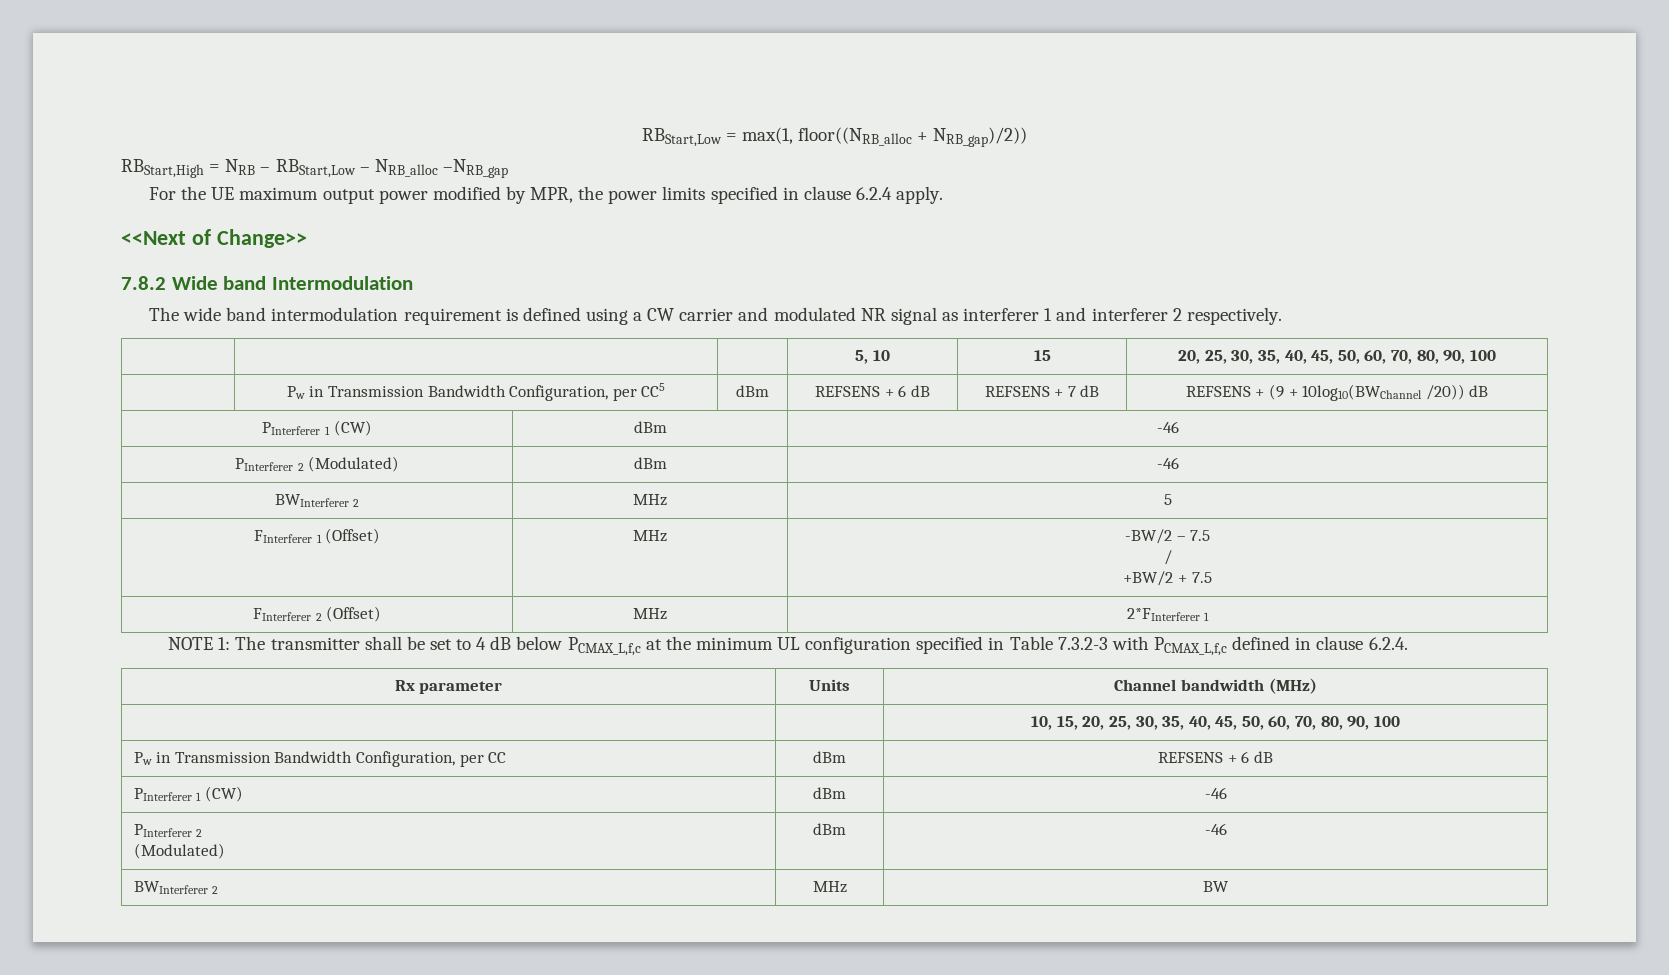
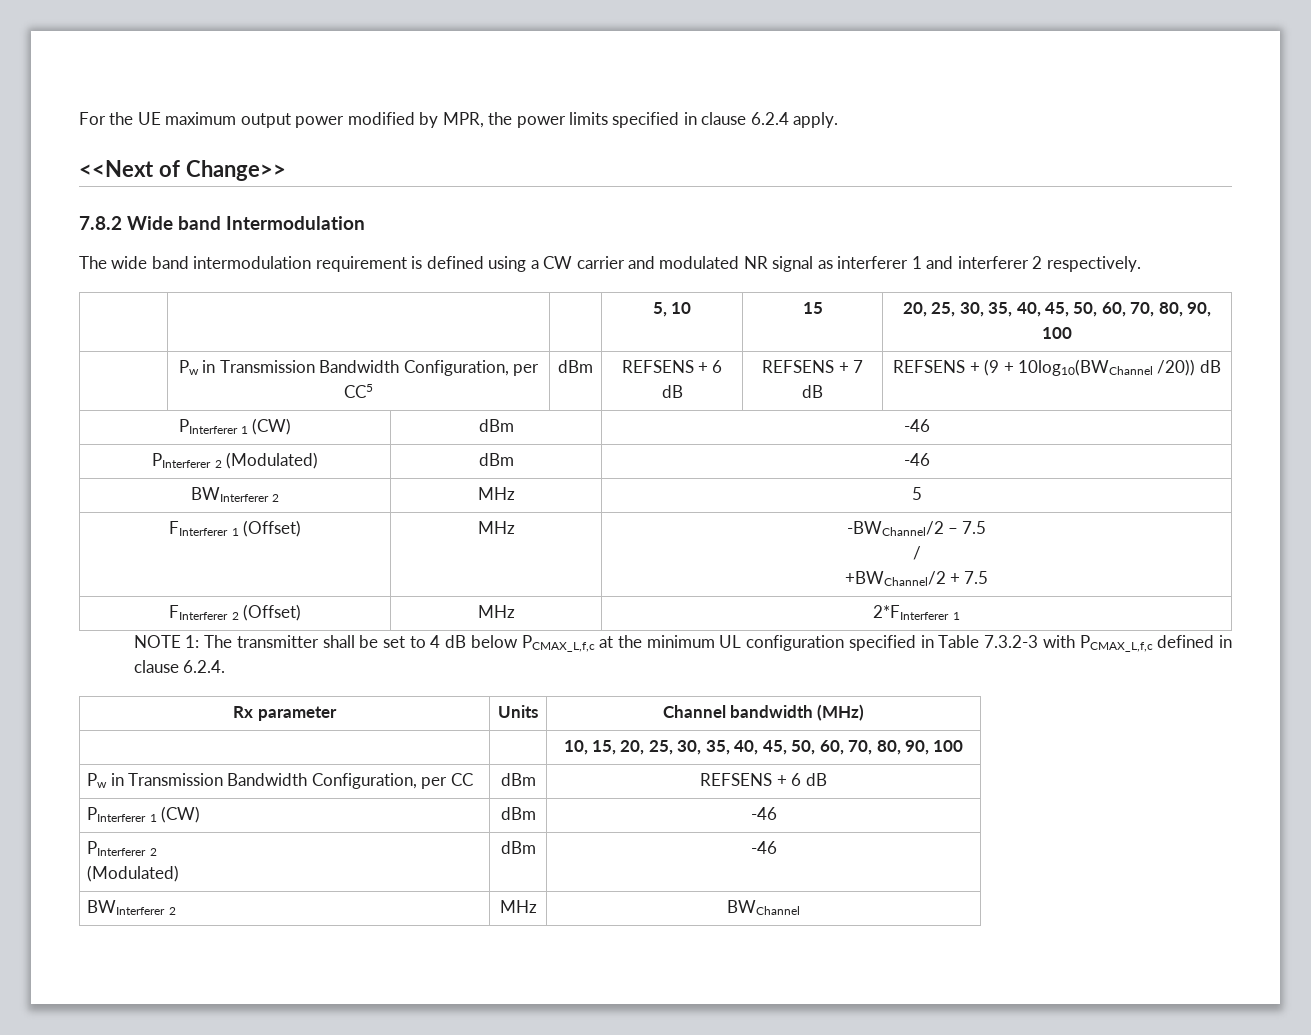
- RBStart,Low = max(1, floor((NRB_alloc + NRB_gap)/2))
- RBStart,High = NRB – RBStart,Low – NRB_alloc –NRB_gap
- FInterferer 1 (Offset) | MHz | -BW/2 – 7.5
+ FInterferer 1 (Offset) | MHz | -BWChannel/2 – 7.5
  /
- +BW/2 + 7.5
+ +BWChannel/2 + 7.5
- BWInterferer 2 | MHz | BW
+ BWInterferer 2 | MHz | BWChannel

